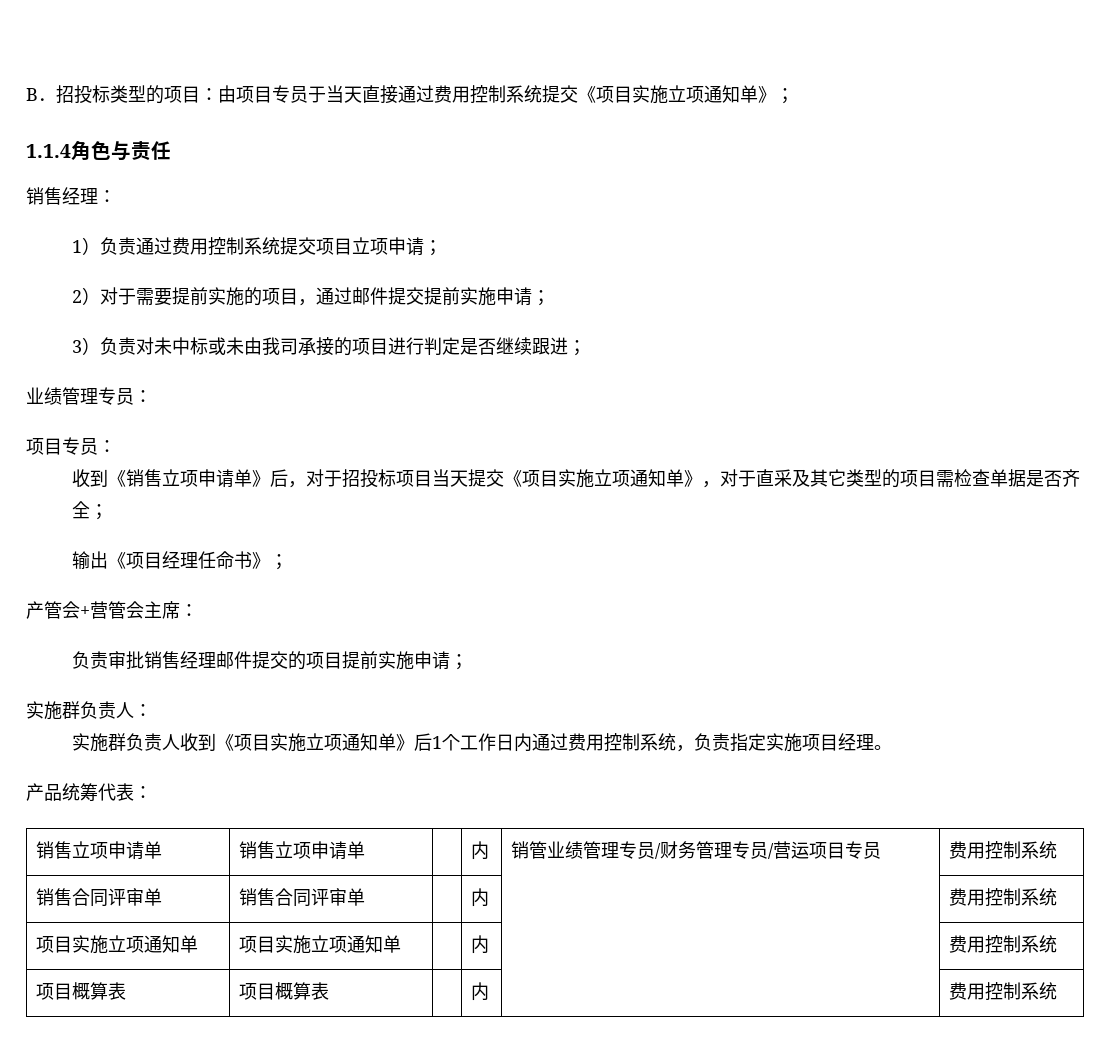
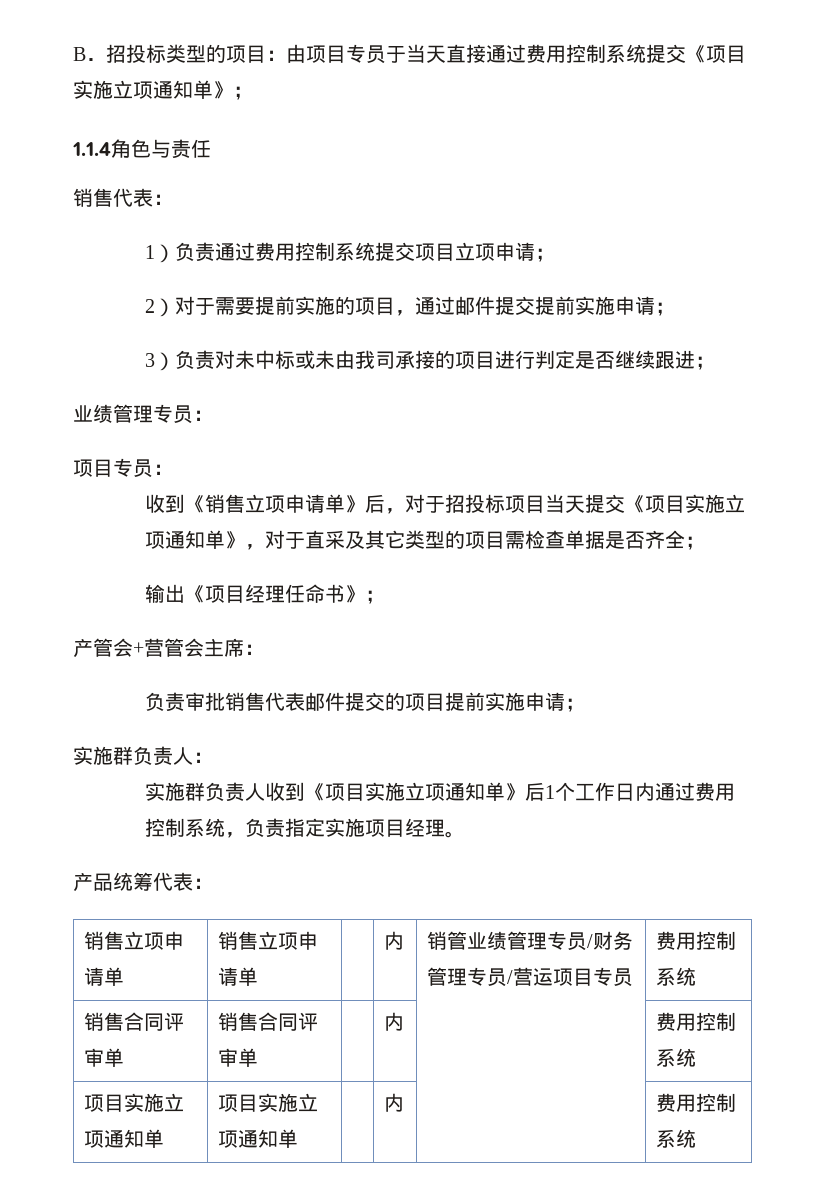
- 销售经理：
+ 销售代表：
- 负责审批销售经理邮件提交的项目提前实施申请；
+ 负责审批销售代表邮件提交的项目提前实施申请；
- 项目概算表 | 项目概算表 | | 内 | | 费用控制系统

